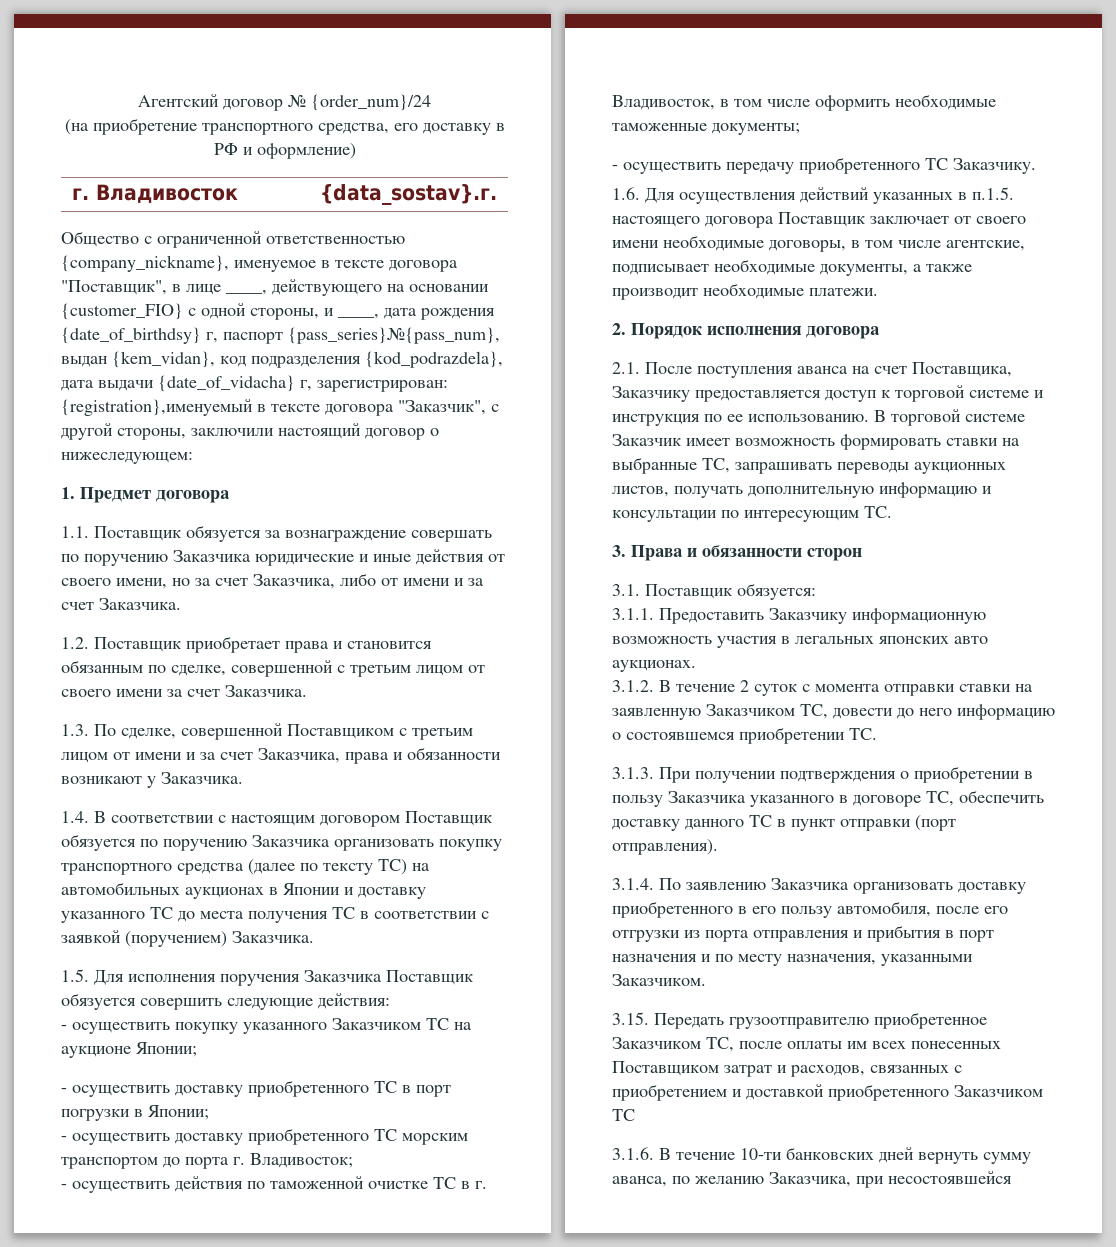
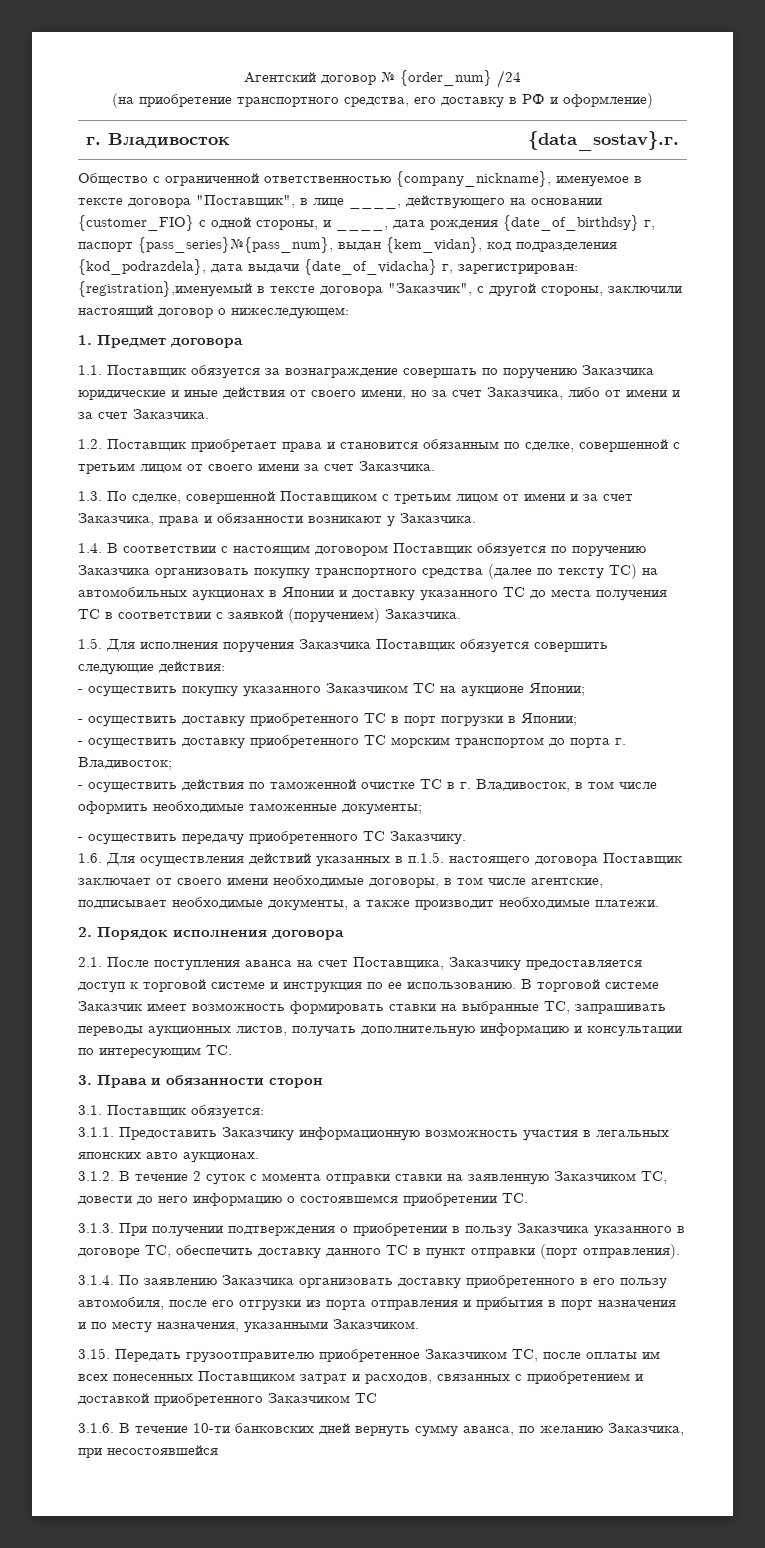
- Агентский договор № {order_num}/24
+ Агентский договор № {order_num} /24

